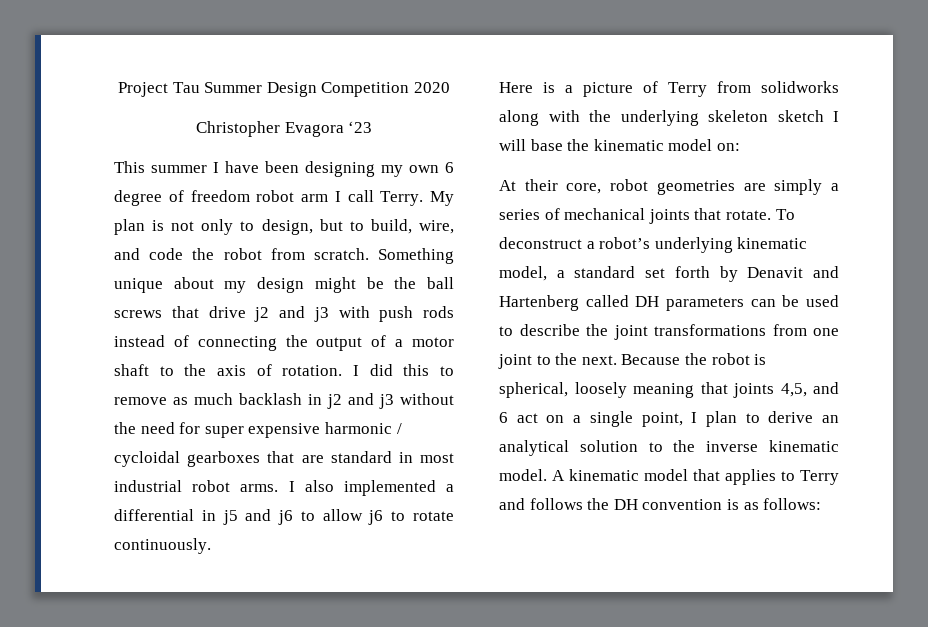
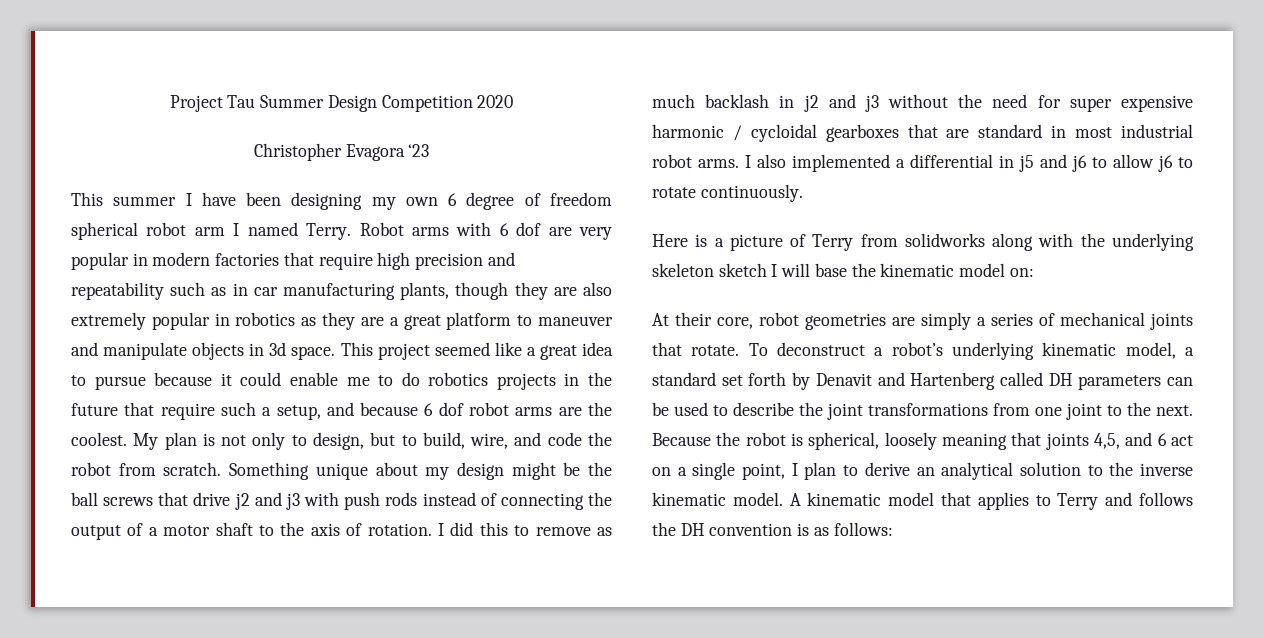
- This summer I have been designing my own 6 degree of freedom robot arm I call Terry.
+ This summer I have been designing my own 6 degree of freedom spherical robot arm I named Terry. Robot arms with 6 dof are very popular in modern factories that require high precision and repeatability such as in car manufacturing plants, though they are also extremely popular in robotics as they are a great platform to maneuver and manipulate objects in 3d space. This project seemed like a great idea to pursue because it could enable me to do robotics projects in the future that require such a setup, and because 6 dof robot arms are the coolest.

